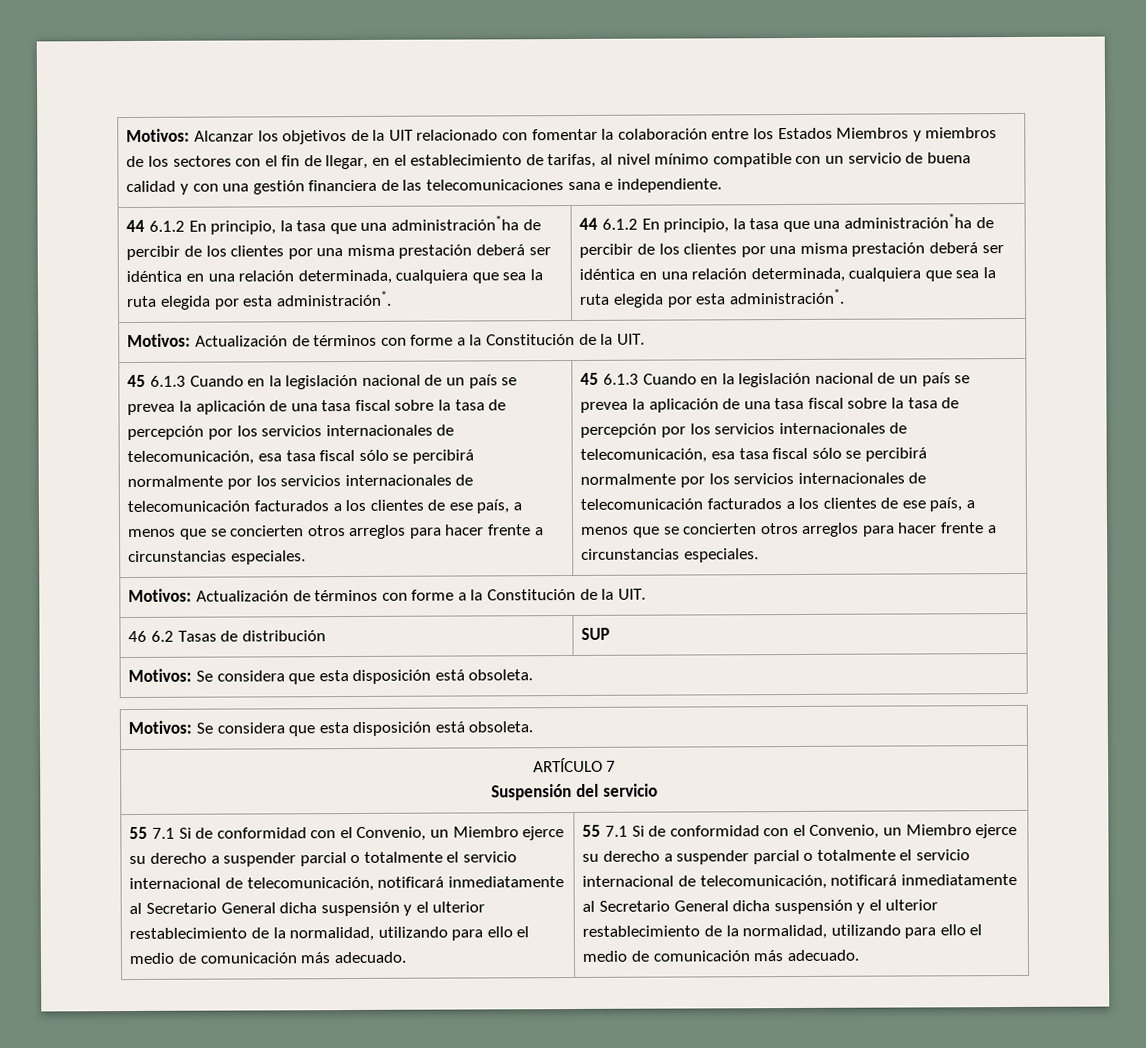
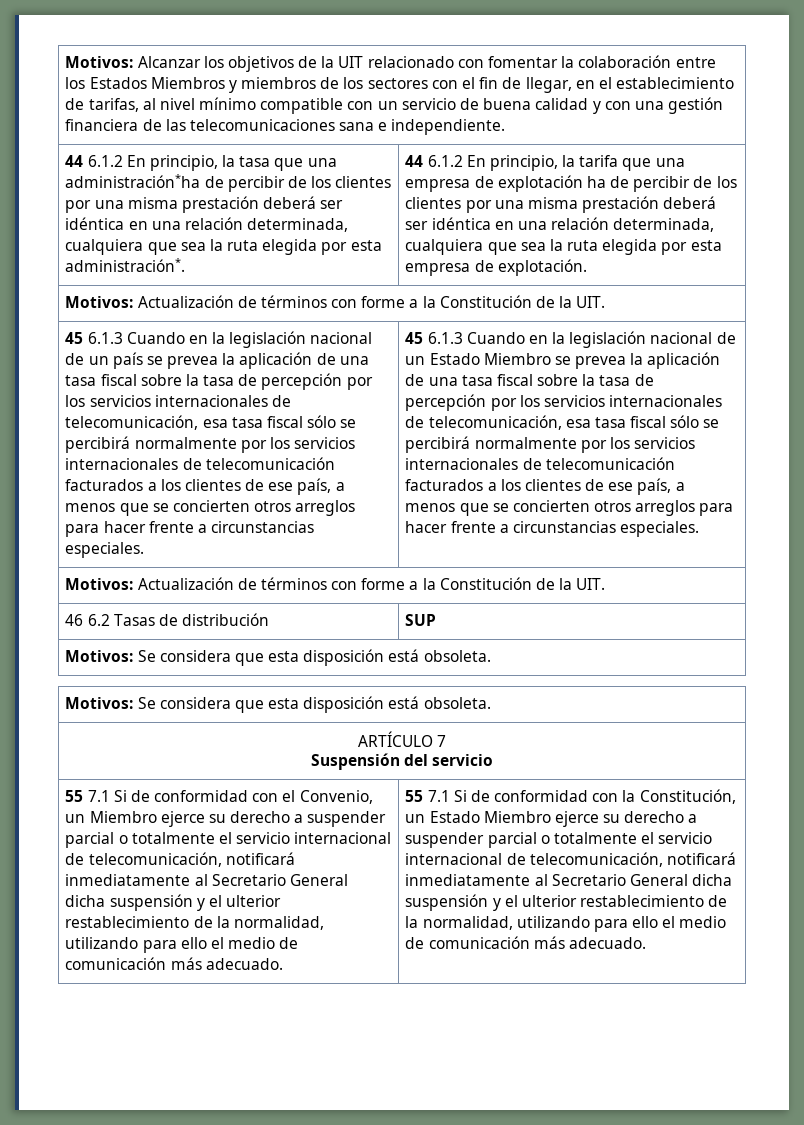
- 44 6.1.2 En principio, la tasa que una administración*ha de percibir de los clientes por una misma prestación deberá ser idéntica en una relación determinada, cualquiera que sea la ruta elegida por esta administración*. | 44 6.1.2 En principio, la tasa que una administración*ha de percibir de los clientes por una misma prestación deberá ser idéntica en una relación determinada, cualquiera que sea la ruta elegida por esta administración*.
+ 44 6.1.2 En principio, la tasa que una administración*ha de percibir de los clientes por una misma prestación deberá ser idéntica en una relación determinada, cualquiera que sea la ruta elegida por esta administración*. | 44 6.1.2 En principio, la tarifa que una empresa de explotación ha de percibir de los clientes por una misma prestación deberá ser idéntica en una relación determinada, cualquiera que sea la ruta elegida por esta empresa de explotación.
- 45 6.1.3 Cuando en la legislación nacional de un país se prevea la aplicación de una tasa fiscal sobre la tasa de percepción por los servicios internacionales de telecomunicación, esa tasa fiscal sólo se percibirá normalmente por los servicios internacionales de telecomunicación facturados a los clientes de ese país, a menos que se concierten otros arreglos para hacer frente a circunstancias especiales. | 45 6.1.3 Cuando en la legislación nacional de un país se prevea la aplicación de una tasa fiscal sobre la tasa de percepción por los servicios internacionales de telecomunicación, esa tasa fiscal sólo se percibirá normalmente por los servicios internacionales de telecomunicación facturados a los clientes de ese país, a menos que se concierten otros arreglos para hacer frente a circunstancias especiales.
+ 45 6.1.3 Cuando en la legislación nacional de un país se prevea la aplicación de una tasa fiscal sobre la tasa de percepción por los servicios internacionales de telecomunicación, esa tasa fiscal sólo se percibirá normalmente por los servicios internacionales de telecomunicación facturados a los clientes de ese país, a menos que se concierten otros arreglos para hacer frente a circunstancias especiales. | 45 6.1.3 Cuando en la legislación nacional de un Estado Miembro se prevea la aplicación de una tasa fiscal sobre la tasa de percepción por los servicios internacionales de telecomunicación, esa tasa fiscal sólo se percibirá normalmente por los servicios internacionales de telecomunicación facturados a los clientes de ese país, a menos que se concierten otros arreglos para hacer frente a circunstancias especiales.
- 55 7.1 Si de conformidad con el Convenio, un Miembro ejerce su derecho a suspender parcial o totalmente el servicio internacional de telecomunicación, notificará inmediatamente al Secretario General dicha suspensión y el ulterior restablecimiento de la normalidad, utilizando para ello el medio de comunicación más adecuado. | 55 7.1 Si de conformidad con el Convenio, un Miembro ejerce su derecho a suspender parcial o totalmente el servicio internacional de telecomunicación, notificará inmediatamente al Secretario General dicha suspensión y el ulterior restablecimiento de la normalidad, utilizando para ello el medio de comunicación más adecuado.
+ 55 7.1 Si de conformidad con el Convenio, un Miembro ejerce su derecho a suspender parcial o totalmente el servicio internacional de telecomunicación, notificará inmediatamente al Secretario General dicha suspensión y el ulterior restablecimiento de la normalidad, utilizando para ello el medio de comunicación más adecuado. | 55 7.1 Si de conformidad con la Constitución, un Estado Miembro ejerce su derecho a suspender parcial o totalmente el servicio internacional de telecomunicación, notificará inmediatamente al Secretario General dicha suspensión y el ulterior restablecimiento de la normalidad, utilizando para ello el medio de comunicación más adecuado.

